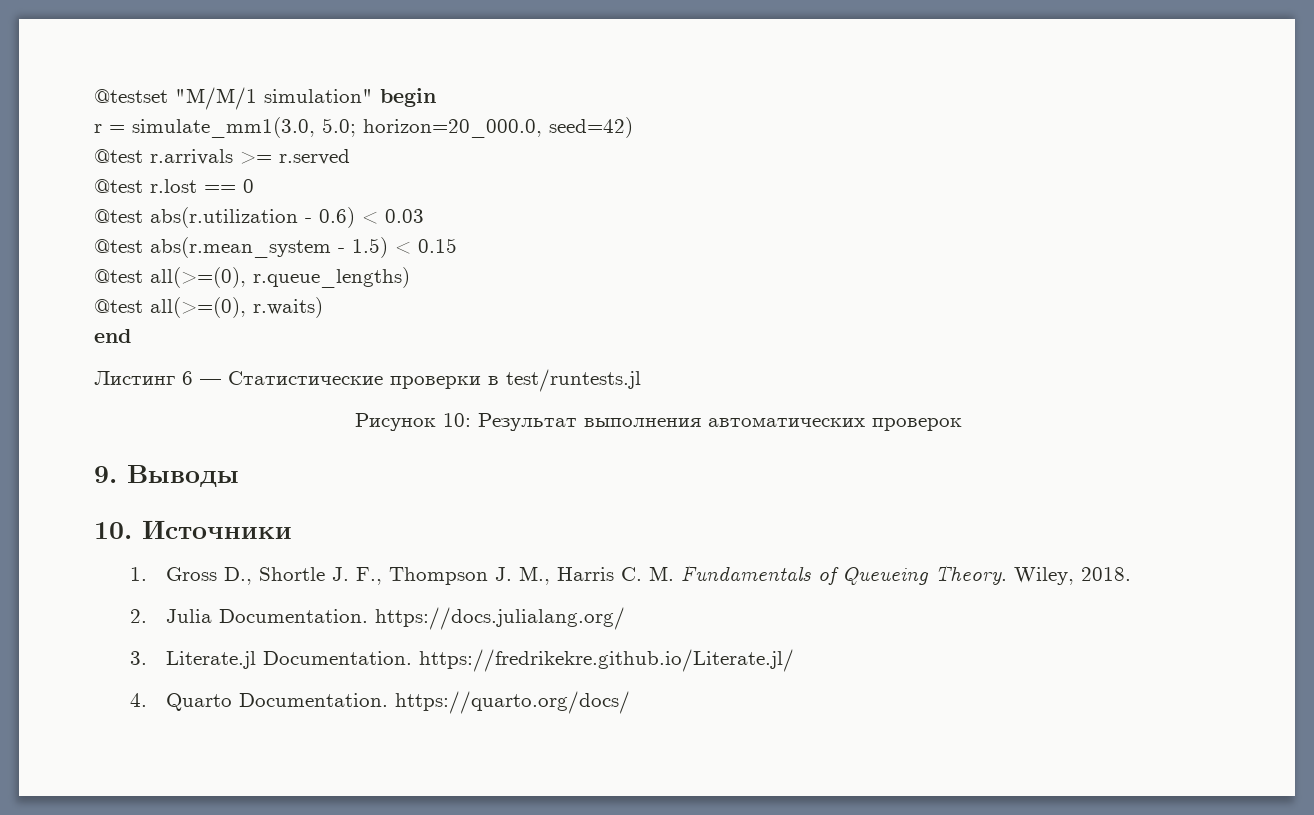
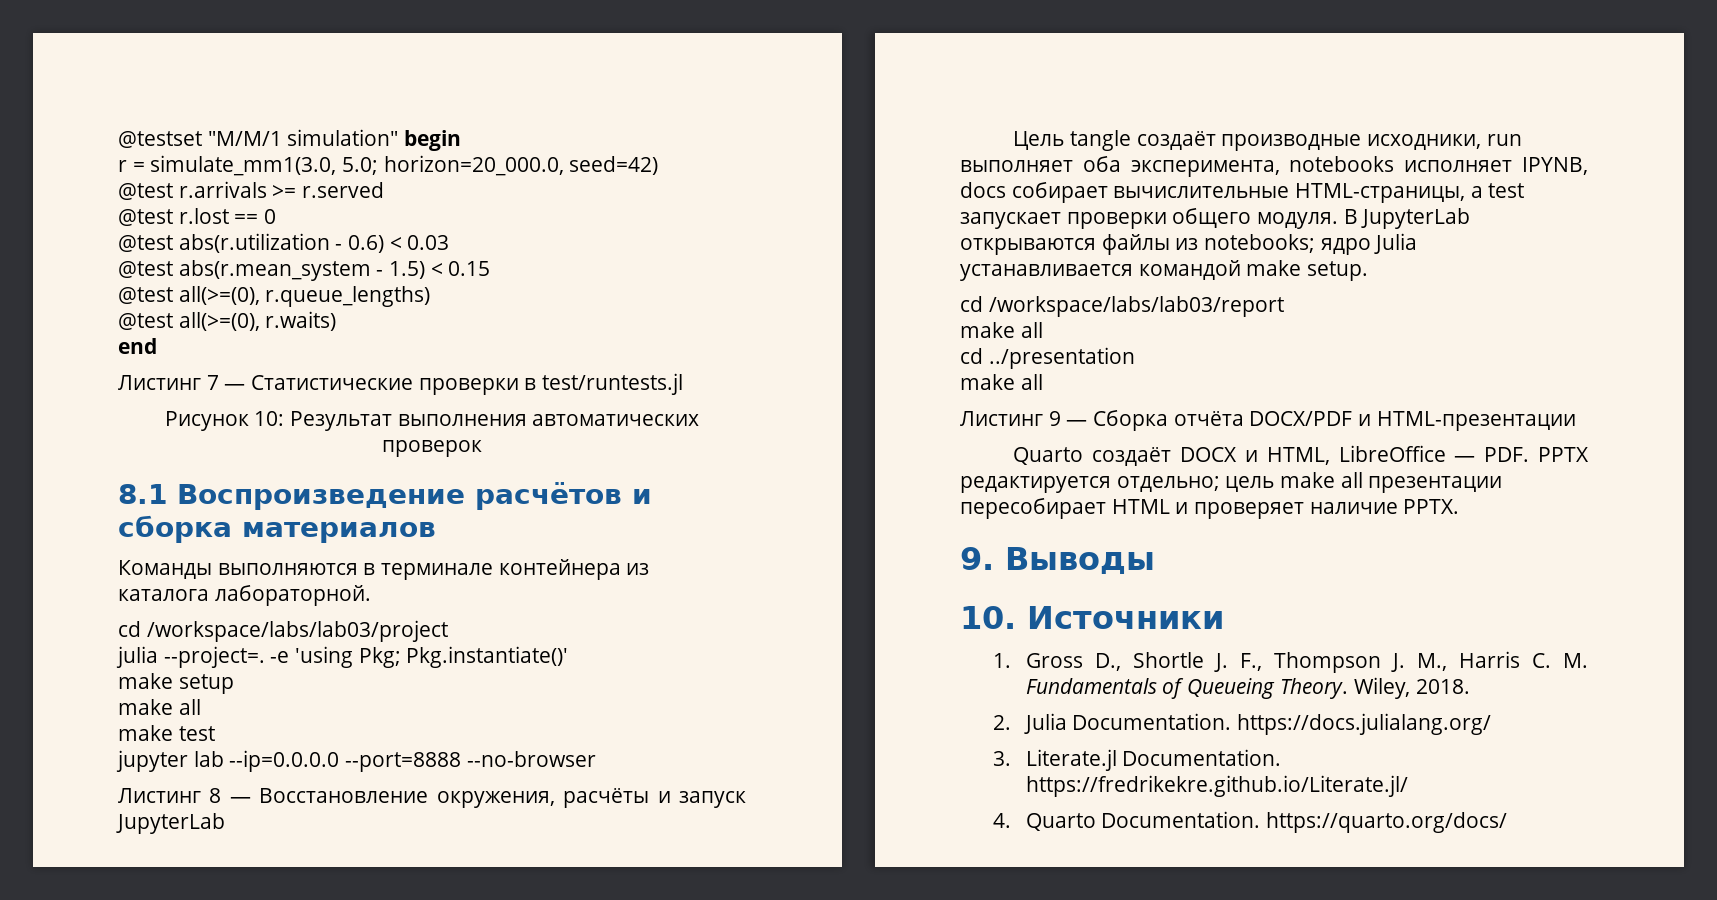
- Листинг 6 — Статистические проверки в test/runtests.jl
+ Листинг 7 — Статистические проверки в test/runtests.jl
+ 8.1 Воспроизведение расчётов и сборка материалов
+ Команды выполняются в терминале контейнера из каталога лабораторной.
+ cd /workspace/labs/lab03/project
+ julia --project=. -e 'using Pkg; Pkg.instantiate()'
+ make setup
+ make all
+ make test
+ jupyter lab --ip=0.0.0.0 --port=8888 --no-browser
+ Листинг 8 — Восстановление окружения, расчёты и запуск JupyterLab
+ Цель tangle создаёт производные исходники, run выполняет оба эксперимента, notebooks исполняет IPYNB, docs собирает вычислительные HTML-страницы, а test запускает проверки общего модуля. В JupyterLab открываются файлы из notebooks; ядро Julia устанавливается командой make setup.
+ cd /workspace/labs/lab03/report
+ make all
+ cd ../presentation
+ make all
+ Листинг 9 — Сборка отчёта DOCX/PDF и HTML-презентации
+ Quarto создаёт DOCX и HTML, LibreOffice — PDF. PPTX редактируется отдельно; цель make all презентации пересобирает HTML и проверяет наличие PPTX.

